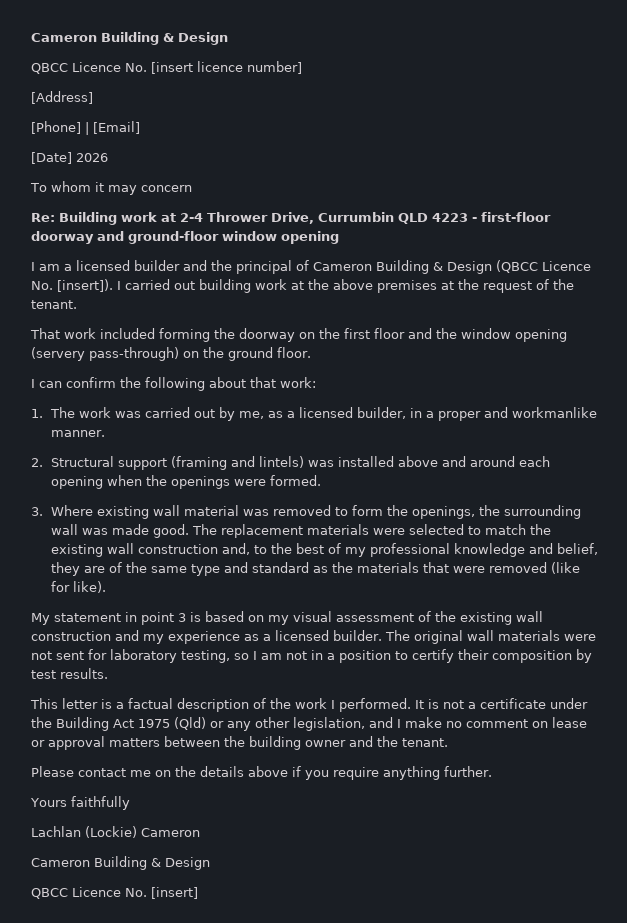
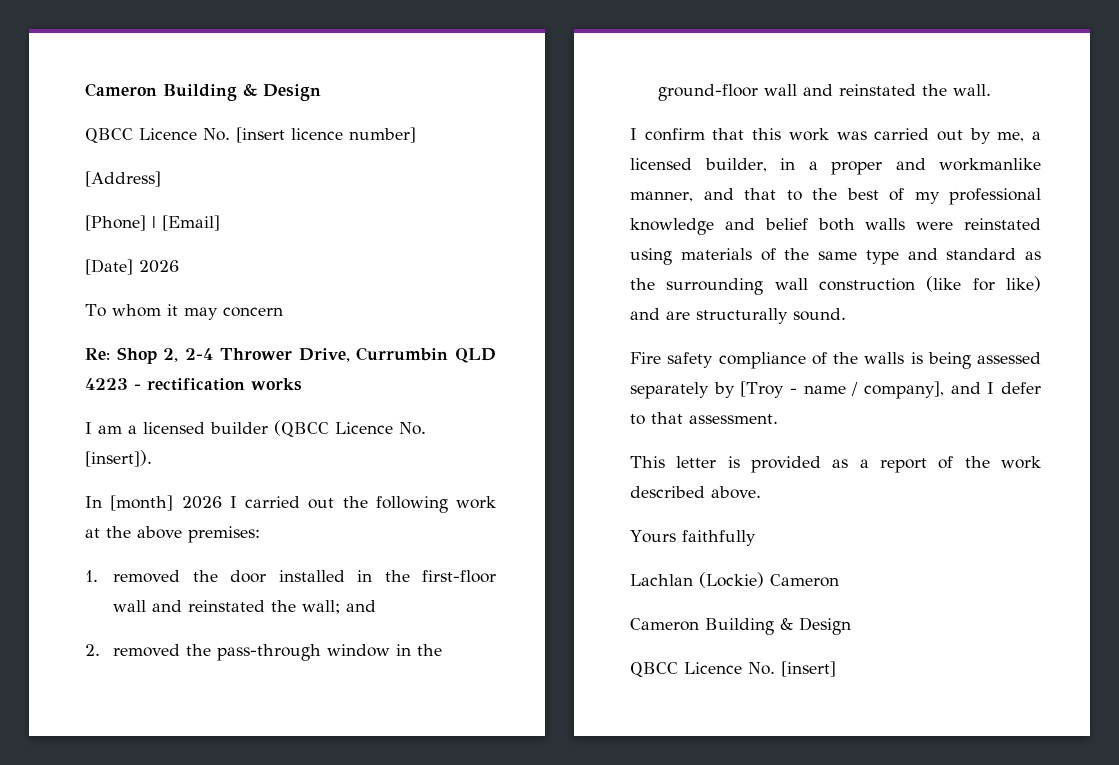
- Re: Building work at 2-4 Thrower Drive, Currumbin QLD 4223 - first-floor doorway and ground-floor window opening
+ Re: Shop 2, 2-4 Thrower Drive, Currumbin QLD 4223 - rectification works
- I am a licensed builder and the principal of Cameron Building & Design (QBCC Licence No. [insert]). I carried out building work at the above premises at the request of the tenant.
- That work included forming the doorway on the first floor and the window opening (servery pass-through) on the ground floor.
- I can confirm the following about that work:
- 1. The work was carried out by me, as a licensed builder, in a proper and workmanlike manner.
- 2. Structural support (framing and lintels) was installed above and around each opening when the openings were formed.
- 3. Where existing wall material was removed to form the openings, the surrounding wall was made good. The replacement materials were selected to match the existing wall construction and, to the best of my professional knowledge and belief, they are of the same type and standard as the materials that were removed (like for like).
- My statement in point 3 is based on my visual assessment of the existing wall construction and my experience as a licensed builder. The original wall materials were not sent for laboratory testing, so I am not in a position to certify their composition by test results.
- This letter is a factual description of the work I performed. It is not a certificate under the Building Act 1975 (Qld) or any other legislation, and I make no comment on lease or approval matters between the building owner and the tenant.
- Please contact me on the details above if you require anything further.
+ I am a licensed builder (QBCC Licence No. [insert]).
+ In [month] 2026 I carried out the following work at the above premises:
+ 1. removed the door installed in the first-floor wall and reinstated the wall; and
+ 2. removed the pass-through window in the ground-floor wall and reinstated the wall.
+ I confirm that this work was carried out by me, a licensed builder, in a proper and workmanlike manner, and that to the best of my professional knowledge and belief both walls were reinstated using materials of the same type and standard as the surrounding wall construction (like for like) and are structurally sound.
+ Fire safety compliance of the walls is being assessed separately by [Troy - name / company], and I defer to that assessment.
+ This letter is provided as a report of the work described above.

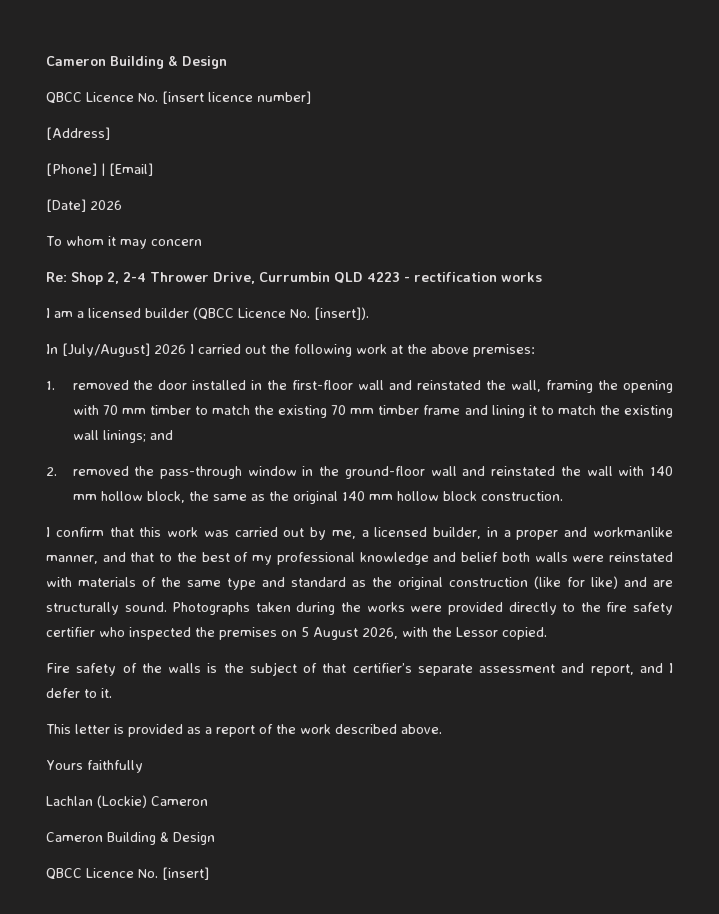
- In [month] 2026 I carried out the following work at the above premises:
+ In [July/August] 2026 I carried out the following work at the above premises:
- 1. removed the door installed in the first-floor wall and reinstated the wall; and
+ 1. removed the door installed in the first-floor wall and reinstated the wall, framing the opening with 70 mm timber to match the existing 70 mm timber frame and lining it to match the existing wall linings; and
- 2. removed the pass-through window in the ground-floor wall and reinstated the wall.
+ 2. removed the pass-through window in the ground-floor wall and reinstated the wall with 140 mm hollow block, the same as the original 140 mm hollow block construction.
- I confirm that this work was carried out by me, a licensed builder, in a proper and workmanlike manner, and that to the best of my professional knowledge and belief both walls were reinstated using materials of the same type and standard as the surrounding wall construction (like for like) and are structurally sound.
+ I confirm that this work was carried out by me, a licensed builder, in a proper and workmanlike manner, and that to the best of my professional knowledge and belief both walls were reinstated with materials of the same type and standard as the original construction (like for like) and are structurally sound. Photographs taken during the works were provided directly to the fire safety certifier who inspected the premises on 5 August 2026, with the Lessor copied.
- Fire safety compliance of the walls is being assessed separately by [Troy - name / company], and I defer to that assessment.
+ Fire safety of the walls is the subject of that certifier’s separate assessment and report, and I defer to it.

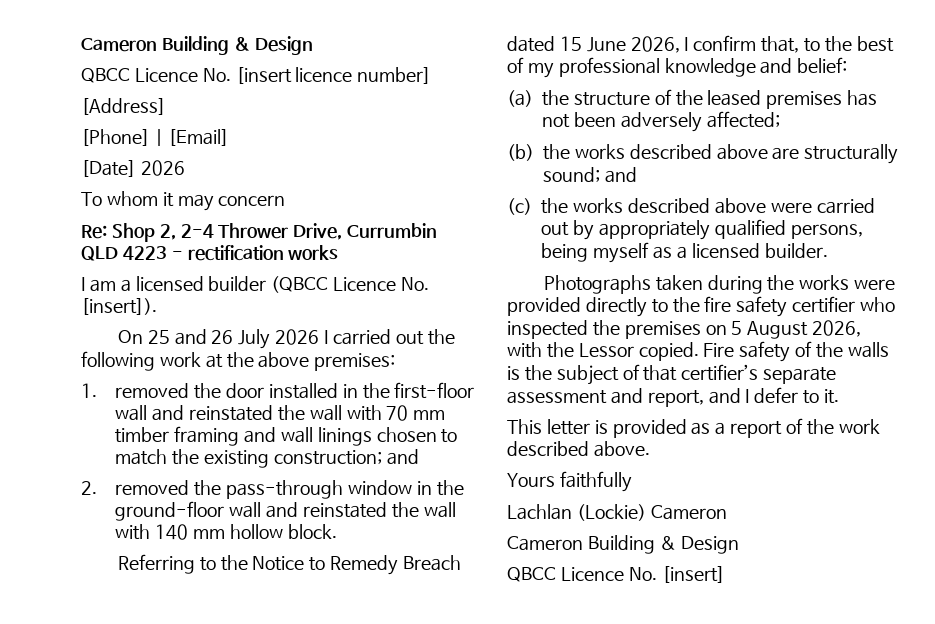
- In [July/August] 2026 I carried out the following work at the above premises:
+ On 25 and 26 July 2026 I carried out the following work at the above premises:
- 1. removed the door installed in the first-floor wall and reinstated the wall, framing the opening with 70 mm timber to match the existing 70 mm timber frame and lining it to match the existing wall linings; and
+ 1. removed the door installed in the first-floor wall and reinstated the wall with 70 mm timber framing and wall linings chosen to match the existing construction; and
- 2. removed the pass-through window in the ground-floor wall and reinstated the wall with 140 mm hollow block, the same as the original 140 mm hollow block construction.
- I confirm that this work was carried out by me, a licensed builder, in a proper and workmanlike manner, and that to the best of my professional knowledge and belief both walls were reinstated with materials of the same type and standard as the original construction (like for like) and are structurally sound. Photographs taken during the works were provided directly to the fire safety certifier who inspected the premises on 5 August 2026, with the Lessor copied.
- Fire safety of the walls is the subject of that certifier’s separate assessment and report, and I defer to it.
+ 2. removed the pass-through window in the ground-floor wall and reinstated the wall with 140 mm hollow block.
+ Referring to the Notice to Remedy Breach dated 15 June 2026, I confirm that, to the best of my professional knowledge and belief:
+ (a) the structure of the leased premises has not been adversely affected;
+ (b) the works described above are structurally sound; and
+ (c) the works described above were carried out by appropriately qualified persons, being myself as a licensed builder.
+ Photographs taken during the works were provided directly to the fire safety certifier who inspected the premises on 5 August 2026, with the Lessor copied. Fire safety of the walls is the subject of that certifier’s separate assessment and report, and I defer to it.

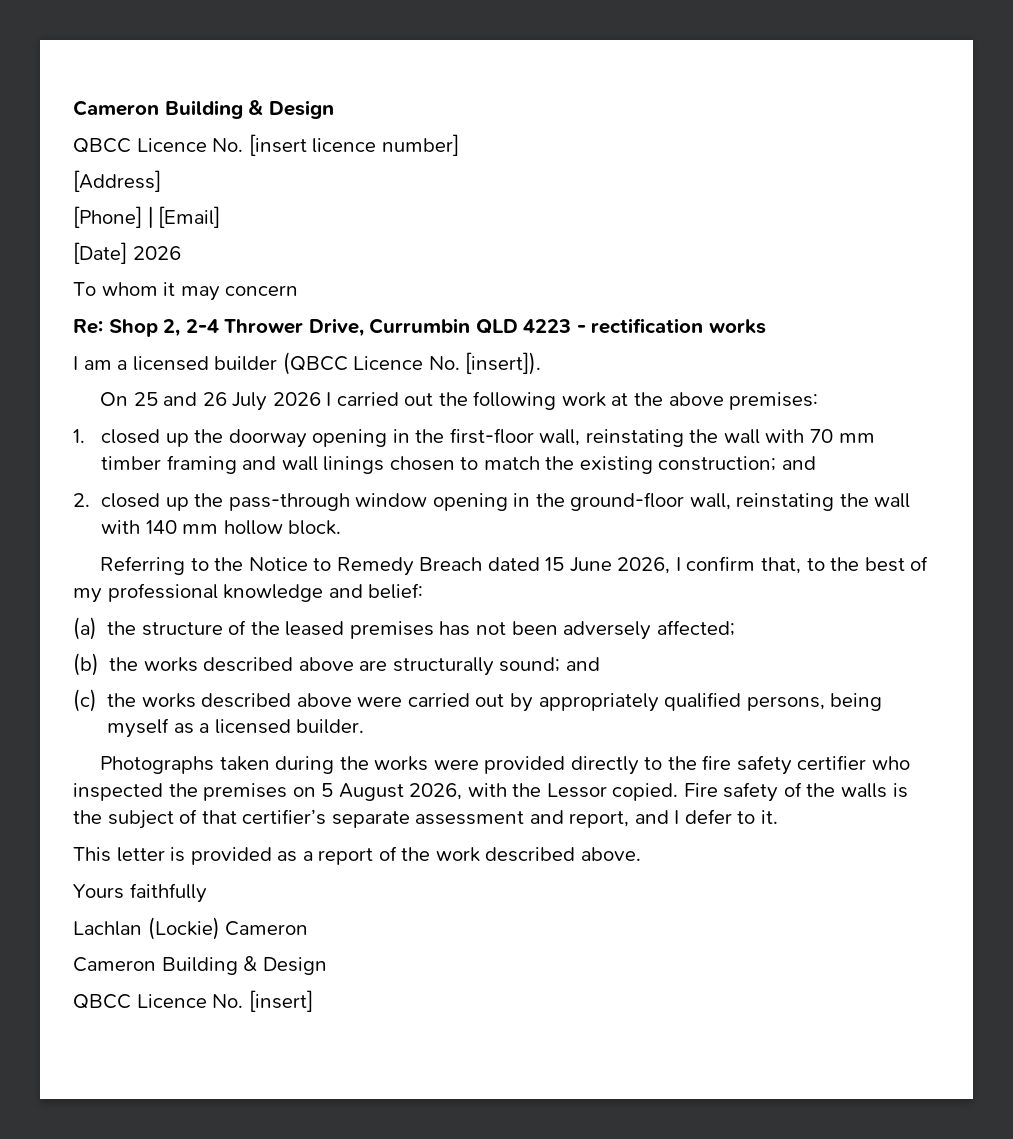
- 1. removed the door installed in the first-floor wall and reinstated the wall with 70 mm timber framing and wall linings chosen to match the existing construction; and
+ 1. closed up the doorway opening in the first-floor wall, reinstating the wall with 70 mm timber framing and wall linings chosen to match the existing construction; and
- 2. removed the pass-through window in the ground-floor wall and reinstated the wall with 140 mm hollow block.
+ 2. closed up the pass-through window opening in the ground-floor wall, reinstating the wall with 140 mm hollow block.

